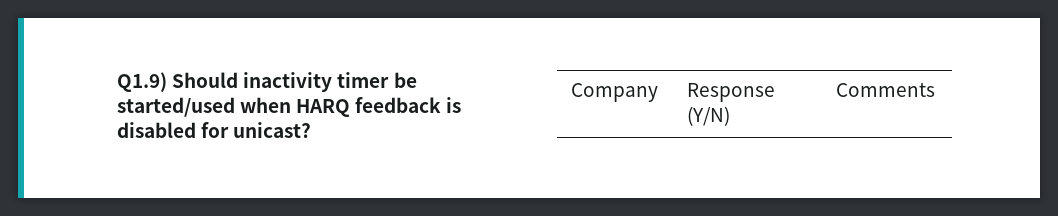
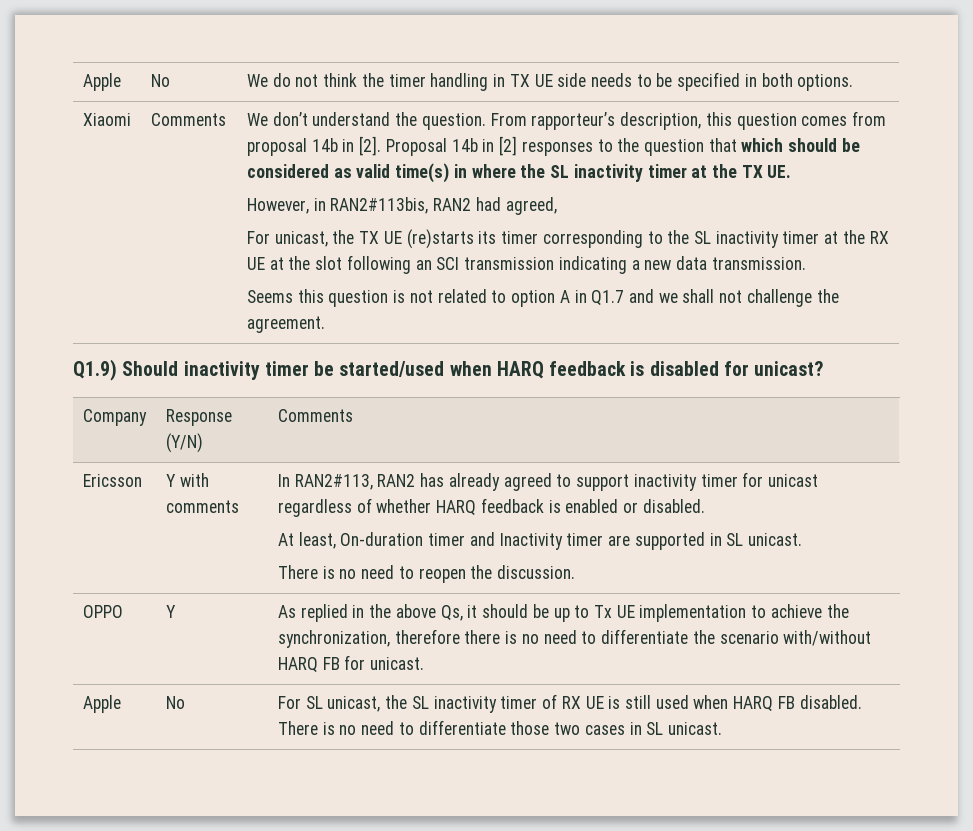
+ Apple | No | We do not think the timer handling in TX UE side needs to be specified in both options.
+ Xiaomi | Comments | We don’t understand the question. From rapporteur’s description, this question comes from proposal 14b in [2]. Proposal 14b in [2] responses to the question that which should be considered as valid time(s) in where the SL inactivity timer at the TX UE.
+ However, in RAN2#113bis, RAN2 had agreed,
+ For unicast, the TX UE (re)starts its timer corresponding to the SL inactivity timer at the RX UE at the slot following an SCI transmission indicating a new data transmission.
+ Seems this question is not related to option A in Q1.7 and we shall not challenge the agreement.
+ Ericsson | Y with comments | In RAN2#113, RAN2 has already agreed to support inactivity timer for unicast regardless of whether HARQ feedback is enabled or disabled.
+ At least, On-duration timer and Inactivity timer are supported in SL unicast.
+ There is no need to reopen the discussion.
+ OPPO | Y | As replied in the above Qs, it should be up to Tx UE implementation to achieve the synchronization, therefore there is no need to differentiate the scenario with/without HARQ FB for unicast.
+ Apple | No | For SL unicast, the SL inactivity timer of RX UE is still used when HARQ FB disabled. There is no need to differentiate those two cases in SL unicast.

